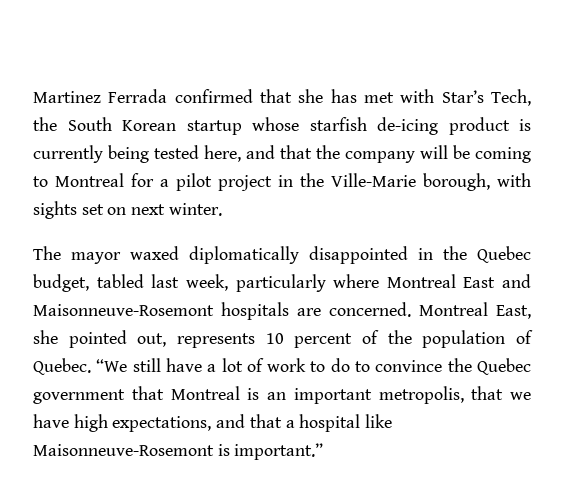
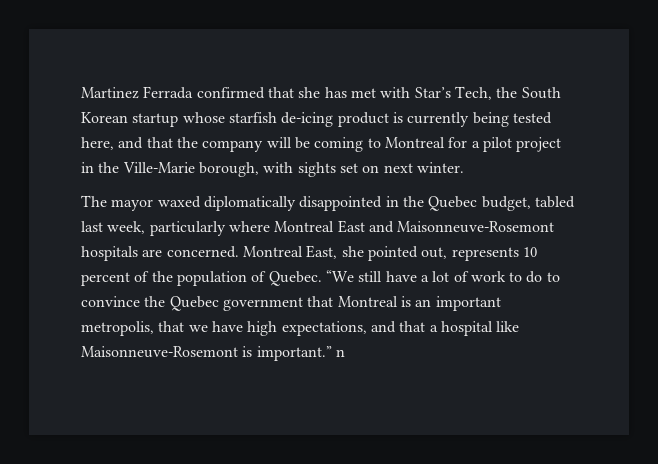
- “We still have a lot of work to do to convince the Quebec government that Montreal is an important metropolis, that we have high expectations, and that a hospital like Maisonneuve-Rosemont is important.”
+ “We still have a lot of work to do to convince the Quebec government that Montreal is an important metropolis, that we have high expectations, and that a hospital like Maisonneuve-Rosemont is important.” n

